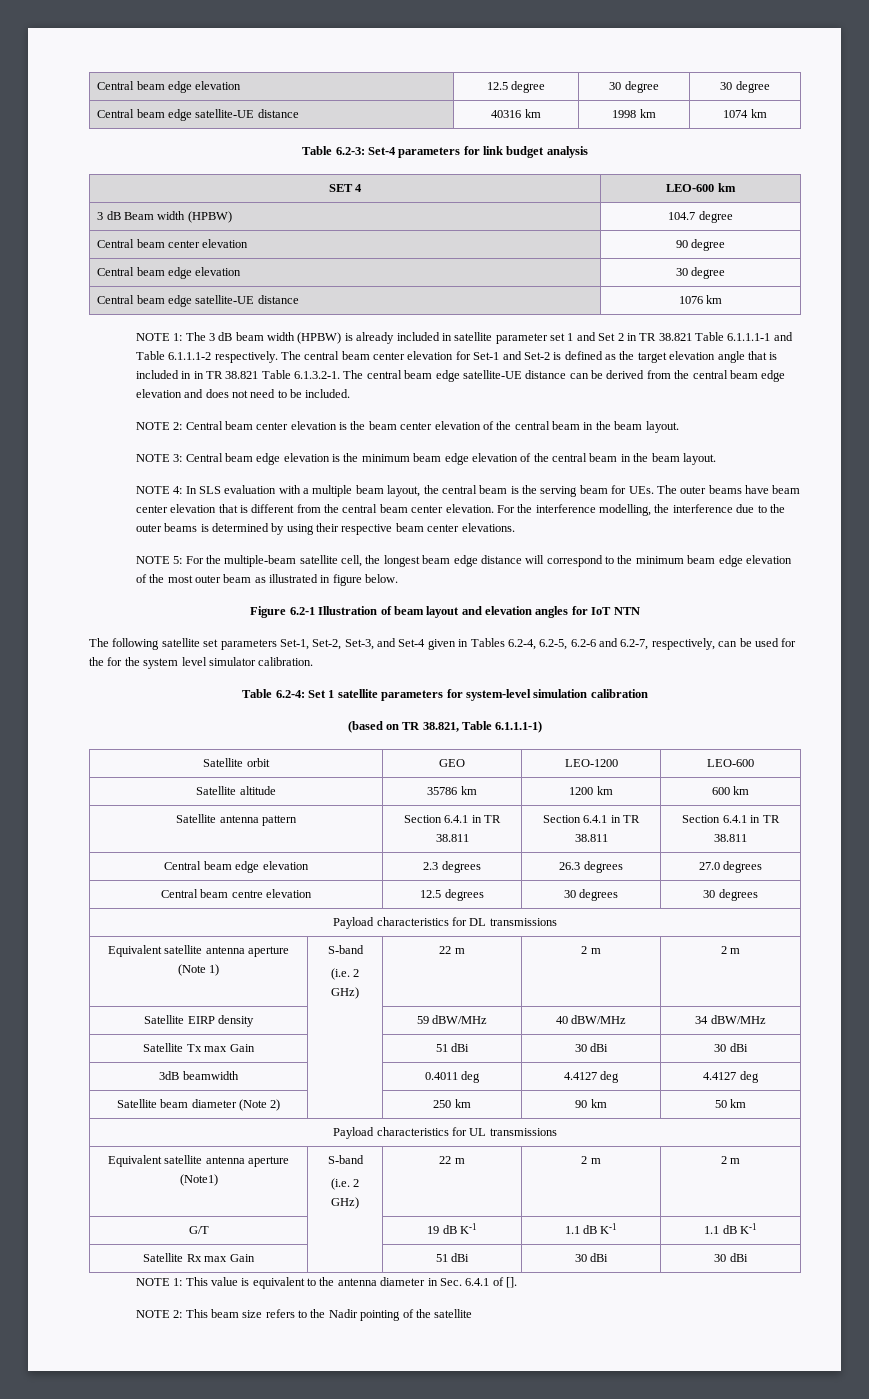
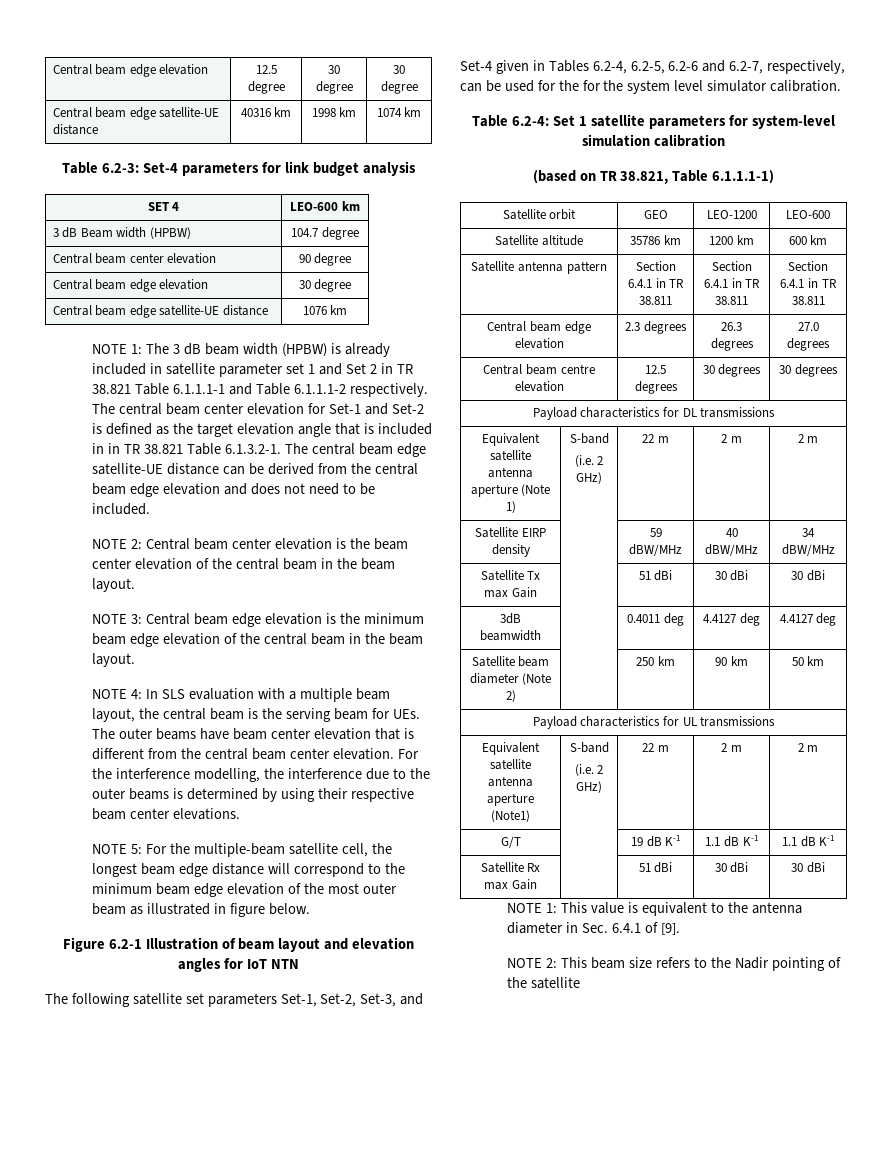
- NOTE 1: This value is equivalent to the antenna diameter in Sec. 6.4.1 of [].
+ NOTE 1: This value is equivalent to the antenna diameter in Sec. 6.4.1 of [9].

